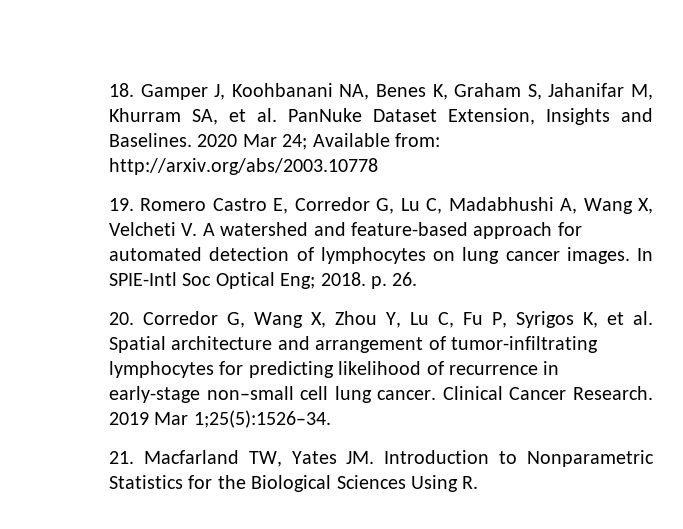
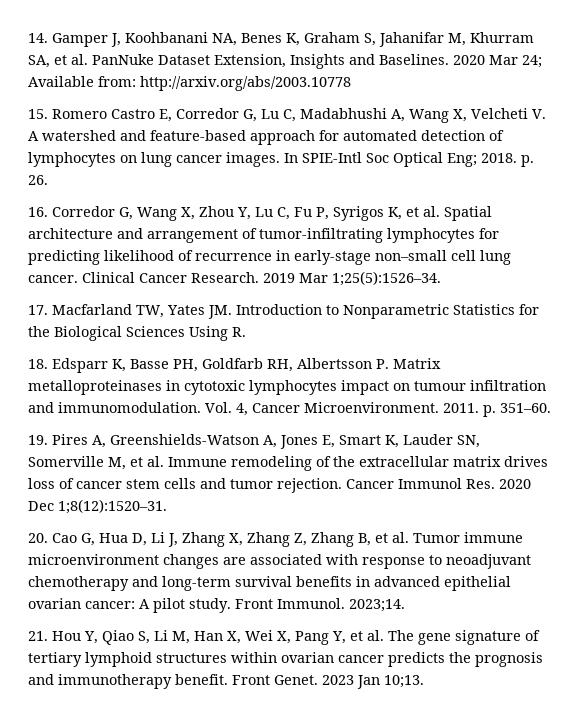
- 18. Gamper J, Koohbanani NA, Benes K, Graham S, Jahanifar M, Khurram SA, et al. PanNuke Dataset Extension, Insights and Baselines.
+ 14. Gamper J, Koohbanani NA, Benes K, Graham S, Jahanifar M, Khurram SA, et al. PanNuke Dataset Extension, Insights and Baselines.
- 19. Romero Castro E, Corredor G, Lu C, Madabhushi A, Wang X, Velcheti V. A watershed and feature-based approach for automated detection of lymphocytes on lung cancer images.
+ 15. Romero Castro E, Corredor G, Lu C, Madabhushi A, Wang X, Velcheti V. A watershed and feature-based approach for automated detection of lymphocytes on lung cancer images.
- 20. Corredor G, Wang X, Zhou Y, Lu C, Fu P, Syrigos K, et al. Spatial architecture and arrangement of tumor-infiltrating lymphocytes for predicting likelihood of recurrence in early-stage non–small cell lung cancer.
+ 16. Corredor G, Wang X, Zhou Y, Lu C, Fu P, Syrigos K, et al. Spatial architecture and arrangement of tumor-infiltrating lymphocytes for predicting likelihood of recurrence in early-stage non–small cell lung cancer.
- 21. Macfarland TW, Yates JM. Introduction to Nonparametric Statistics for the Biological Sciences Using R.
+ 17. Macfarland TW, Yates JM. Introduction to Nonparametric Statistics for the Biological Sciences Using R.
+ 18. Edsparr K, Basse PH, Goldfarb RH, Albertsson P. Matrix metalloproteinases in cytotoxic lymphocytes impact on tumour infiltration and immunomodulation. Vol. 4, Cancer Microenvironment. 2011. p. 351–60.
+ 19. Pires A, Greenshields-Watson A, Jones E, Smart K, Lauder SN, Somerville M, et al. Immune remodeling of the extracellular matrix drives loss of cancer stem cells and tumor rejection. Cancer Immunol Res. 2020 Dec 1;8(12):1520–31.
+ 20. Cao G, Hua D, Li J, Zhang X, Zhang Z, Zhang B, et al. Tumor immune microenvironment changes are associated with response to neoadjuvant chemotherapy and long-term survival benefits in advanced epithelial ovarian cancer: A pilot study. Front Immunol. 2023;14.
+ 21. Hou Y, Qiao S, Li M, Han X, Wei X, Pang Y, et al. The gene signature of tertiary lymphoid structures within ovarian cancer predicts the prognosis and immunotherapy benefit. Front Genet. 2023 Jan 10;13.

